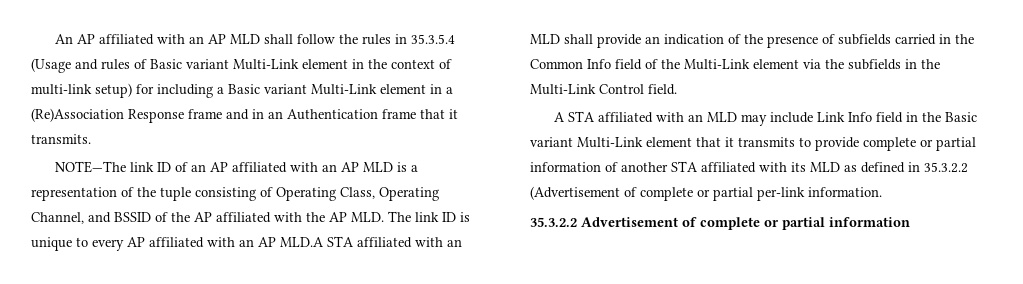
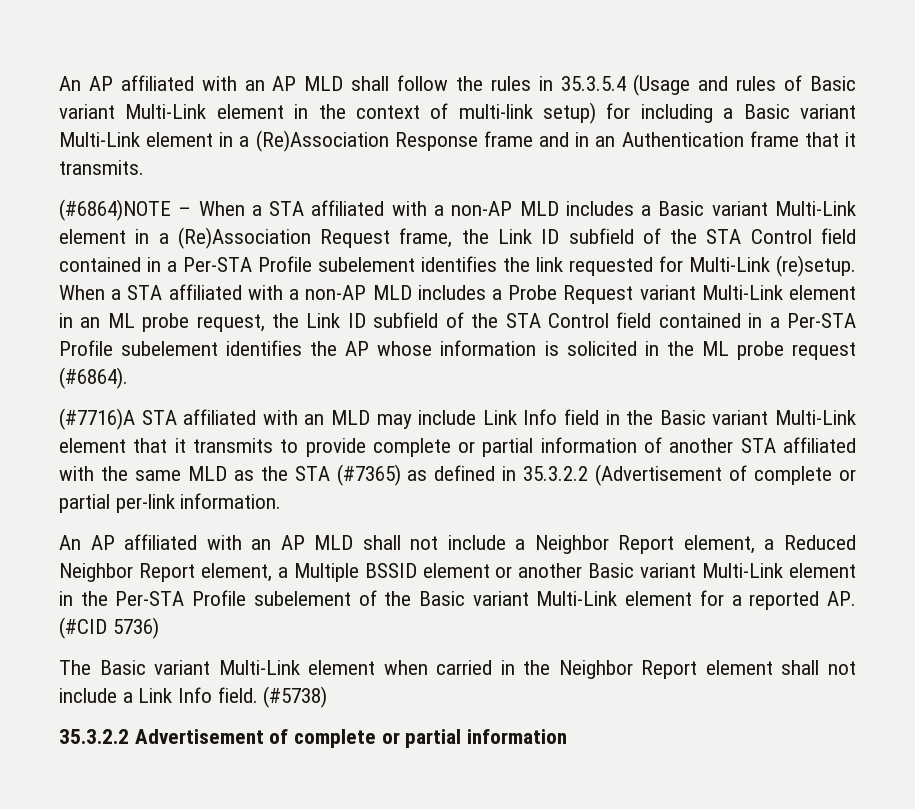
- NOTE—The link ID of an AP affiliated with an AP MLD is a representation of the tuple consisting of Operating Class, Operating Channel, and BSSID of the AP affiliated with the AP MLD. The link ID is unique to every AP affiliated with an AP MLD.A STA affiliated with an MLD shall provide an indication of the presence of subfields carried in the Common Info field of the Multi-Link element via the subfields in the Multi-Link Control field.
- A STA affiliated with an MLD may include Link Info field in the Basic variant Multi-Link element that it transmits to provide complete or partial information of another STA affiliated with its MLD as defined in 35.3.2.2 (Advertisement of complete or partial per-link information.
+ (#6864)NOTE – When a STA affiliated with a non-AP MLD includes a Basic variant Multi-Link element in a (Re)Association Request frame, the Link ID subfield of the STA Control field contained in a Per-STA Profile subelement identifies the link requested for Multi-Link (re)setup. When a STA affiliated with a non-AP MLD includes a Probe Request variant Multi-Link element in an ML probe request, the Link ID subfield of the STA Control field contained in a Per-STA Profile subelement identifies the AP whose information is solicited in the ML probe request (#6864).
+ (#7716)A STA affiliated with an MLD may include Link Info field in the Basic variant Multi-Link element that it transmits to provide complete or partial information of another STA affiliated with the same MLD as the STA (#7365) as defined in 35.3.2.2 (Advertisement of complete or partial per-link information.
+ An AP affiliated with an AP MLD shall not include a Neighbor Report element, a Reduced Neighbor Report element, a Multiple BSSID element or another Basic variant Multi-Link element in the Per-STA Profile subelement of the Basic variant Multi-Link element for a reported AP. (#CID 5736)
+ The Basic variant Multi-Link element when carried in the Neighbor Report element shall not include a Link Info field. (#5738)

